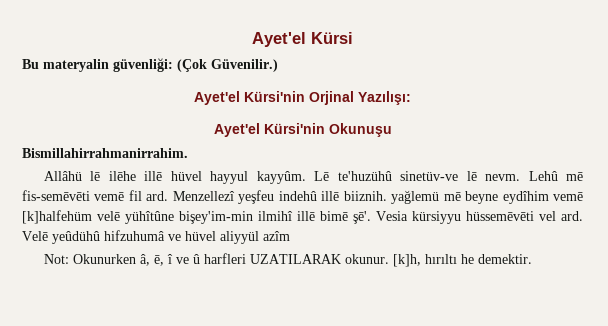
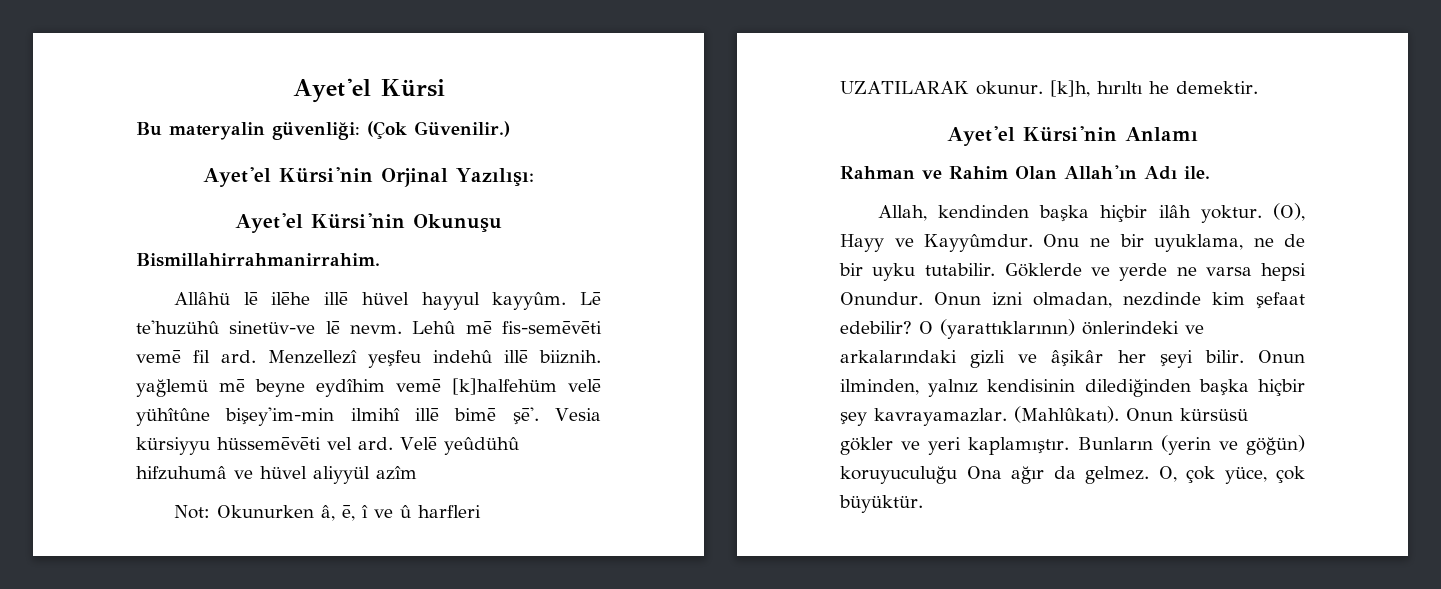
+ Ayet'el Kürsi'nin Anlamı
+ Rahman ve Rahim Olan Allah'ın Adı ile.
+ Allah, kendinden başka hiçbir ilâh yoktur. (O), Hayy ve Kayyûmdur. Onu ne bir uyuklama, ne de bir uyku tutabilir. Göklerde ve yerde ne varsa hepsi Onundur. Onun izni olmadan, nezdinde kim şefaat edebilir? O (yarattıklarının) önlerindeki ve arkalarındaki gizli ve âşikâr her şeyi bilir. Onun ilminden, yalnız kendisinin dilediğinden başka hiçbir şey kavrayamazlar. (Mahlûkatı). Onun kürsüsü gökler ve yeri kaplamıştır. Bunların (yerin ve göğün) koruyuculuğu Ona ağır da gelmez. O, çok yüce, çok büyüktür.

